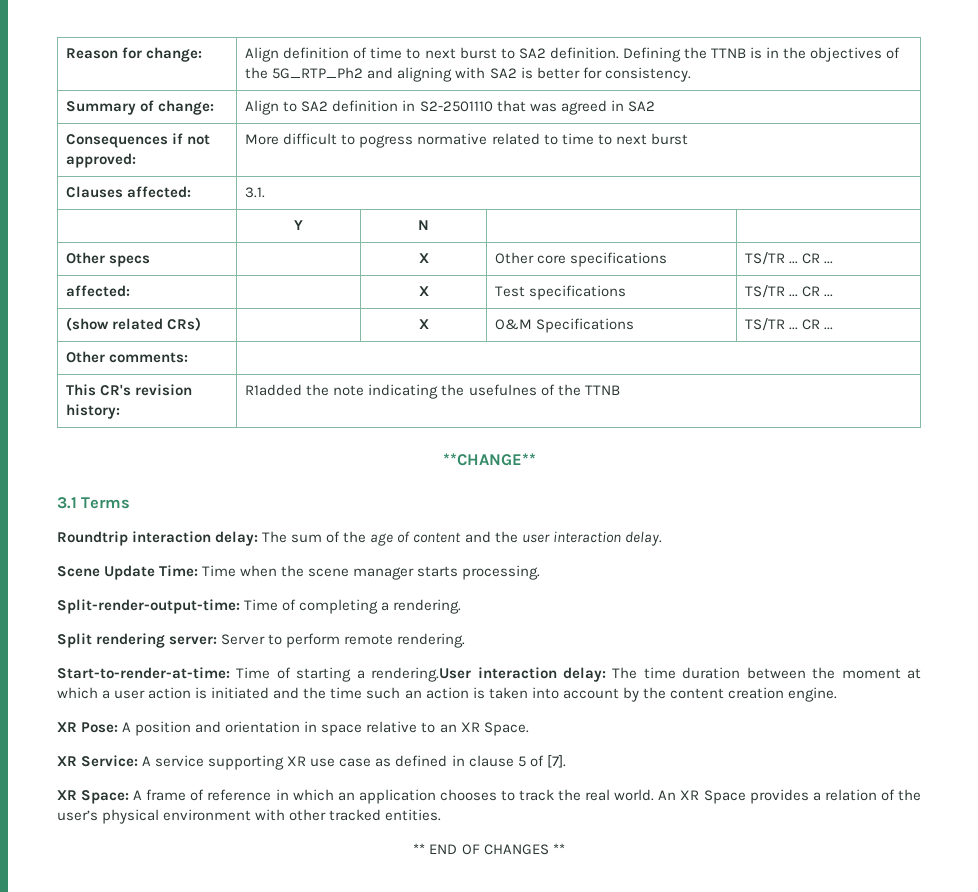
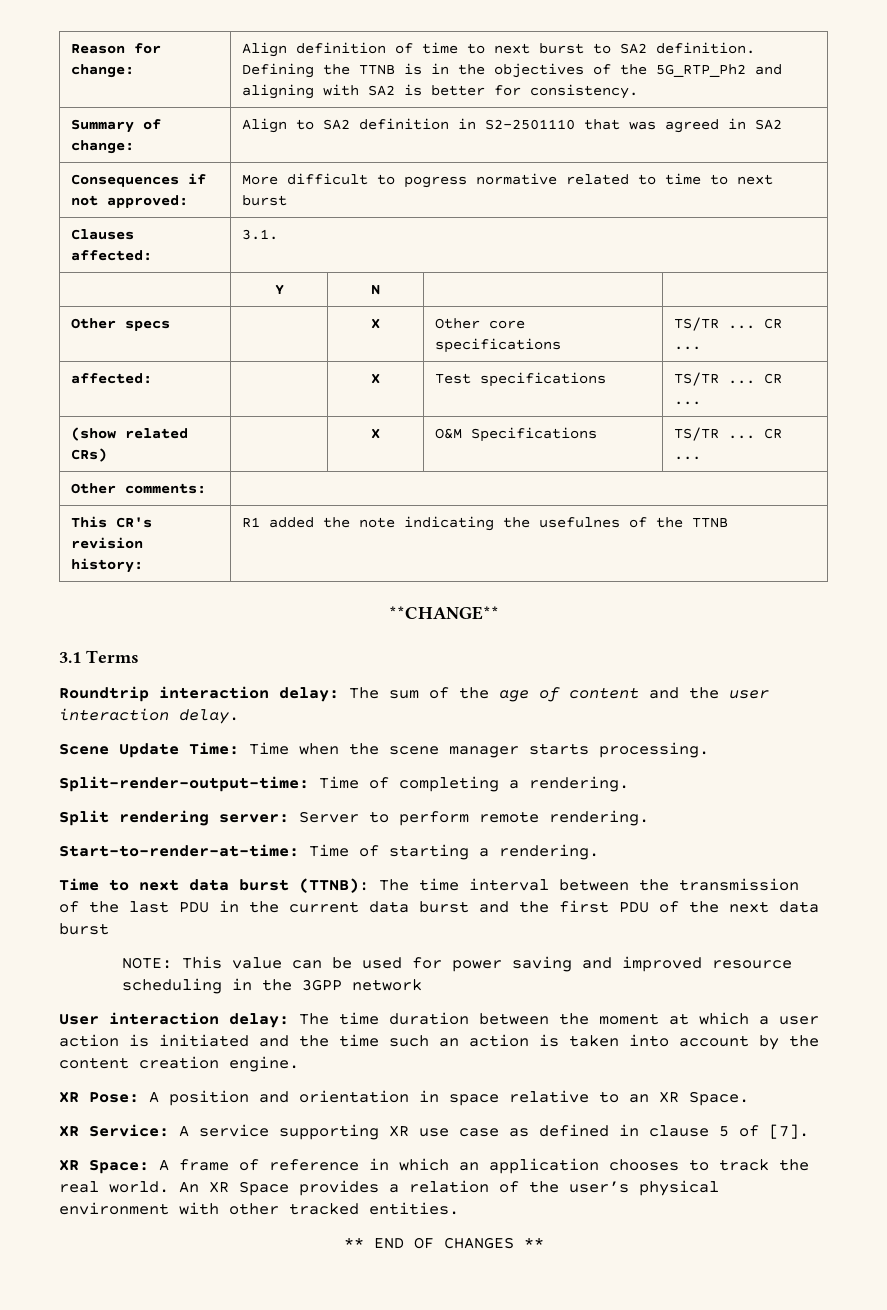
- This CR's revision history: | R1added the note indicating the usefulnes of the TTNB
+ This CR's revision history: | R1 added the note indicating the usefulnes of the TTNB
- Start-to-render-at-time: Time of starting a rendering.User interaction delay: The time duration between the moment at which a user action is initiated and the time such an action is taken into account by the content creation engine.
+ Start-to-render-at-time: Time of starting a rendering.
+ Time to next data burst (TTNB): The time interval between the transmission of the last PDU in the current data burst and the first PDU of the next data burst
+ NOTE: This value can be used for power saving and improved resource scheduling in the 3GPP network
+ User interaction delay: The time duration between the moment at which a user action is initiated and the time such an action is taken into account by the content creation engine.

